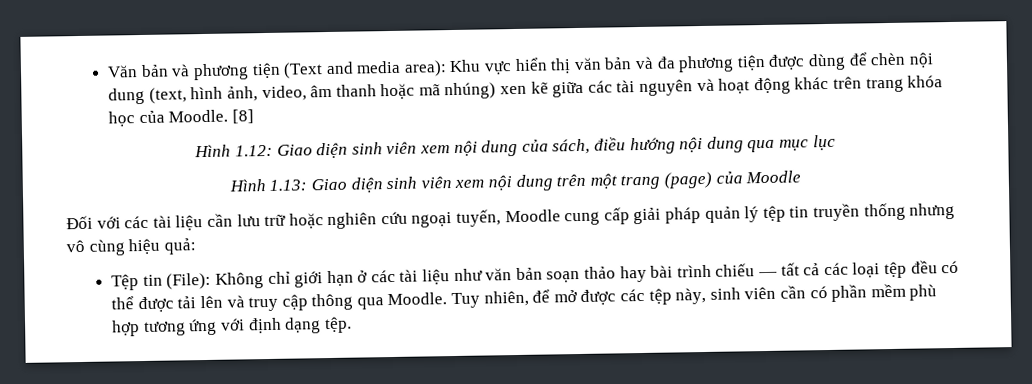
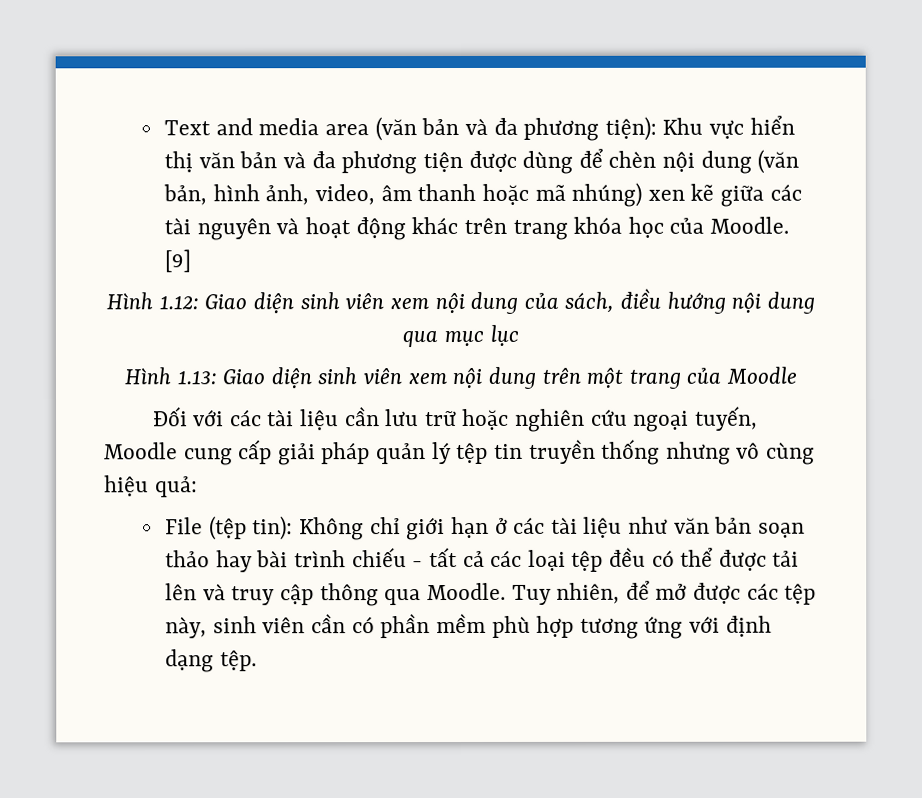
- Văn bản và phương tiện (Text and media area): Khu vực hiển thị văn bản và đa phương tiện được dùng để chèn nội dung (text, hình ảnh, video, âm thanh hoặc mã nhúng) xen kẽ giữa các tài nguyên và hoạt động khác trên trang khóa học của Moodle.
+ Text and media area (văn bản và đa phương tiện): Khu vực hiển thị văn bản và đa phương tiện được dùng để chèn nội dung (văn bản, hình ảnh, video, âm thanh hoặc mã nhúng) xen kẽ giữa các tài nguyên và hoạt động khác trên trang khóa học của Moodle.
- [8]
+ [9]
- Hình 1.13: Giao diện sinh viên xem nội dung trên một trang (page) của Moodle
+ Hình 1.13: Giao diện sinh viên xem nội dung trên một trang của Moodle
- Tệp tin (File): Không chỉ giới hạn ở các tài liệu như văn bản soạn thảo hay bài trình chiếu — tất cả các loại tệp đều có thể được tải lên và truy cập thông qua Moodle.
+ File (tệp tin): Không chỉ giới hạn ở các tài liệu như văn bản soạn thảo hay bài trình chiếu - tất cả các loại tệp đều có thể được tải lên và truy cập thông qua Moodle.

